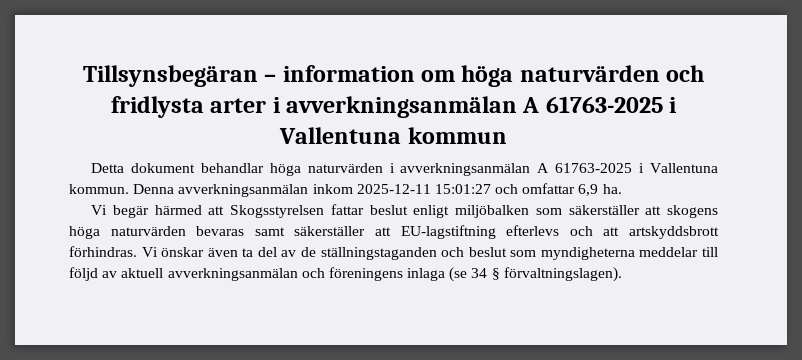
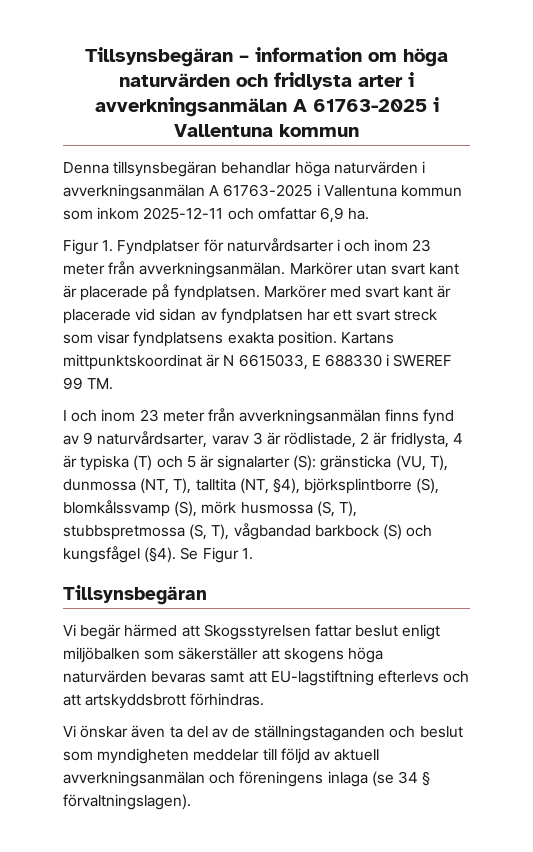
- Detta dokument behandlar höga naturvärden i avverkningsanmälan A 61763-2025 i Vallentuna kommun. Denna avverkningsanmälan inkom 2025-12-11 15:01:27 och omfattar 6,9 ha.
+ Denna tillsynsbegäran behandlar höga naturvärden i avverkningsanmälan A 61763-2025 i Vallentuna kommun som inkom 2025-12-11 och omfattar 6,9 ha.
+ Figur 1. Fyndplatser för naturvårdsarter i och inom 23 meter från avverkningsanmälan. Markörer utan svart kant är placerade på fyndplatsen. Markörer med svart kant är placerade vid sidan av fyndplatsen har ett svart streck som visar fyndplatsens exakta position. Kartans mittpunktskoordinat är N 6615033, E 688330 i SWEREF 99 TM.
+ I och inom 23 meter från avverkningsanmälan finns fynd av 9 naturvårdsarter, varav 3 är rödlistade, 2 är fridlysta, 4 är typiska (T) och 5 är signalarter (S): gränsticka (VU, T), dunmossa (NT, T), talltita (NT, §4), björksplintborre (S), blomkålssvamp (S), mörk husmossa (S, T), stubbspretmossa (S, T), vågbandad barkbock (S) och kungsfågel (§4). Se Figur 1.
+ Tillsynsbegäran
- Vi begär härmed att Skogsstyrelsen fattar beslut enligt miljöbalken som säkerställer att skogens höga naturvärden bevaras samt säkerställer att EU-lagstiftning efterlevs och att artskyddsbrott förhindras. Vi önskar även ta del av de ställningstaganden och beslut som myndigheterna meddelar till följd av aktuell avverkningsanmälan och föreningens inlaga (se 34 § förvaltningslagen).
+ Vi begär härmed att Skogsstyrelsen fattar beslut enligt miljöbalken som säkerställer att skogens höga naturvärden bevaras samt att EU-lagstiftning efterlevs och att artskyddsbrott förhindras.
+ Vi önskar även ta del av de ställningstaganden och beslut som myndigheten meddelar till följd av aktuell avverkningsanmälan och föreningens inlaga (se 34 § förvaltningslagen).

